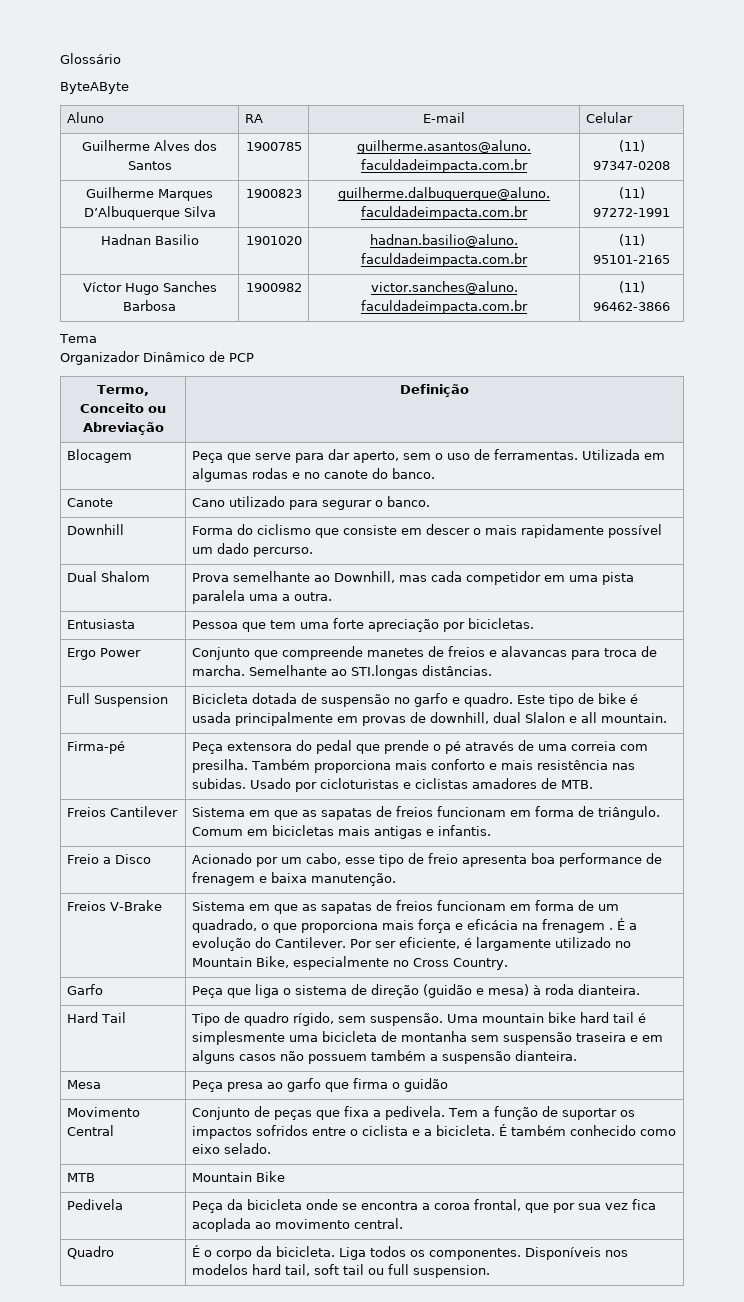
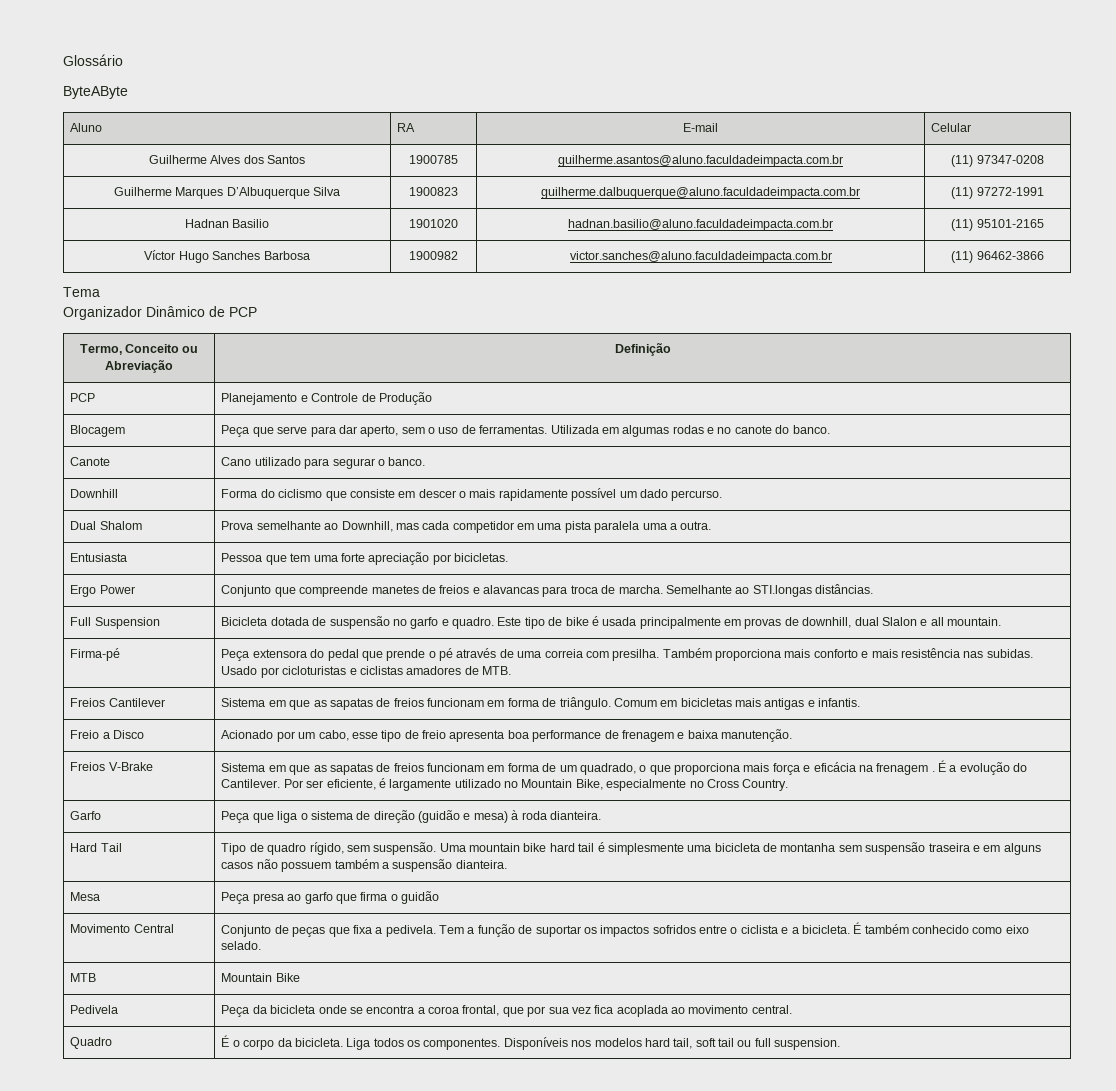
+ PCP | Planejamento e Controle de Produção

